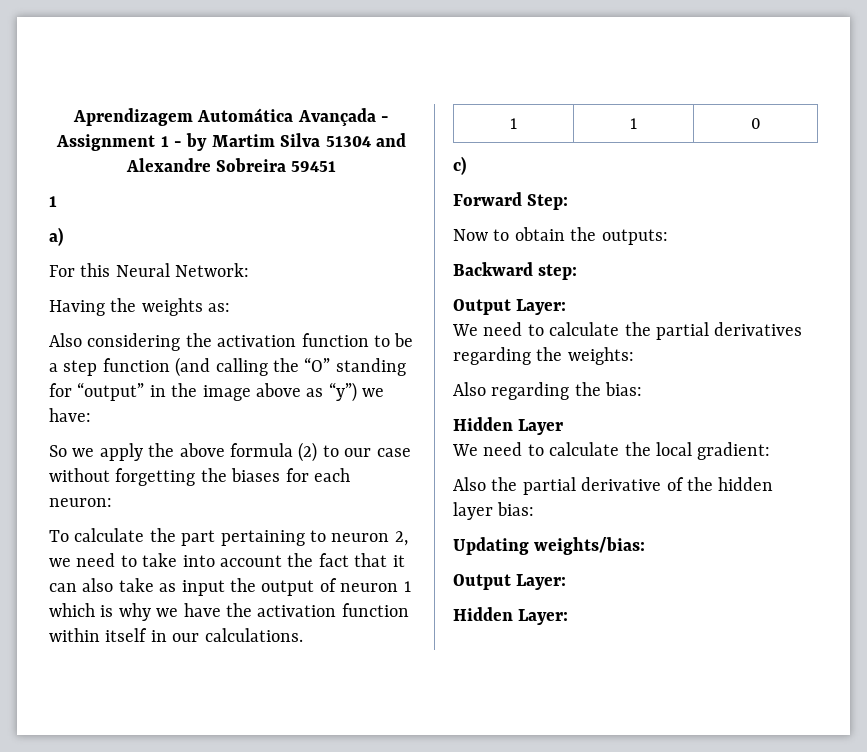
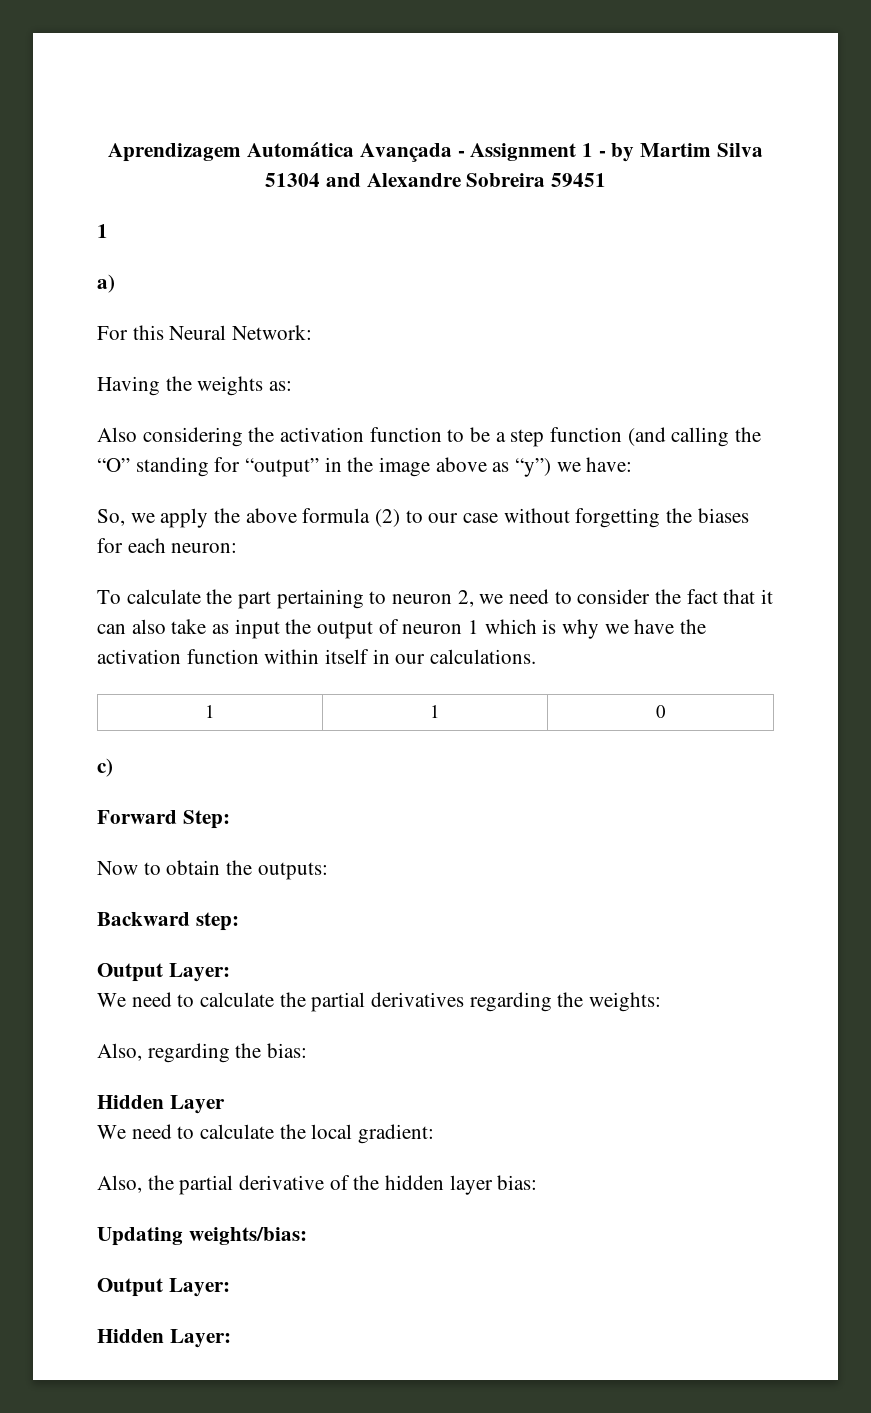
- So we apply the above formula (2) to our case without forgetting the biases for each neuron:
+ So, we apply the above formula (2) to our case without forgetting the biases for each neuron:
- To calculate the part pertaining to neuron 2, we need to take into account the fact that it can also take as input the output of neuron 1 which is why we have the activation function within itself in our calculations.
+ To calculate the part pertaining to neuron 2, we need to consider the fact that it can also take as input the output of neuron 1 which is why we have the activation function within itself in our calculations.
- Also regarding the bias:
+ Also, regarding the bias:
- Also the partial derivative of the hidden layer bias:
+ Also, the partial derivative of the hidden layer bias:

